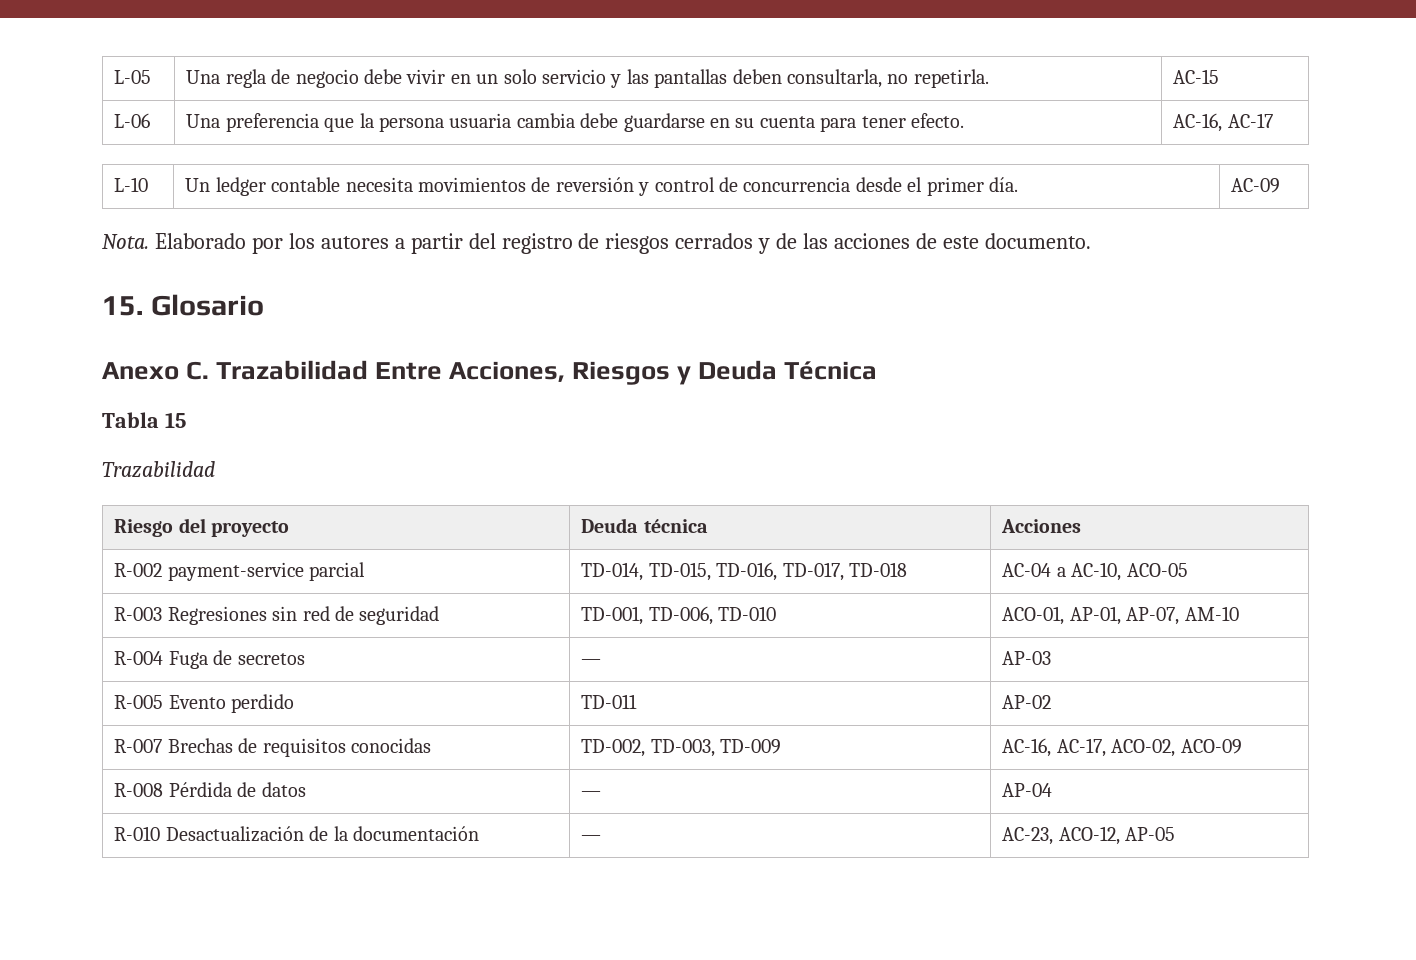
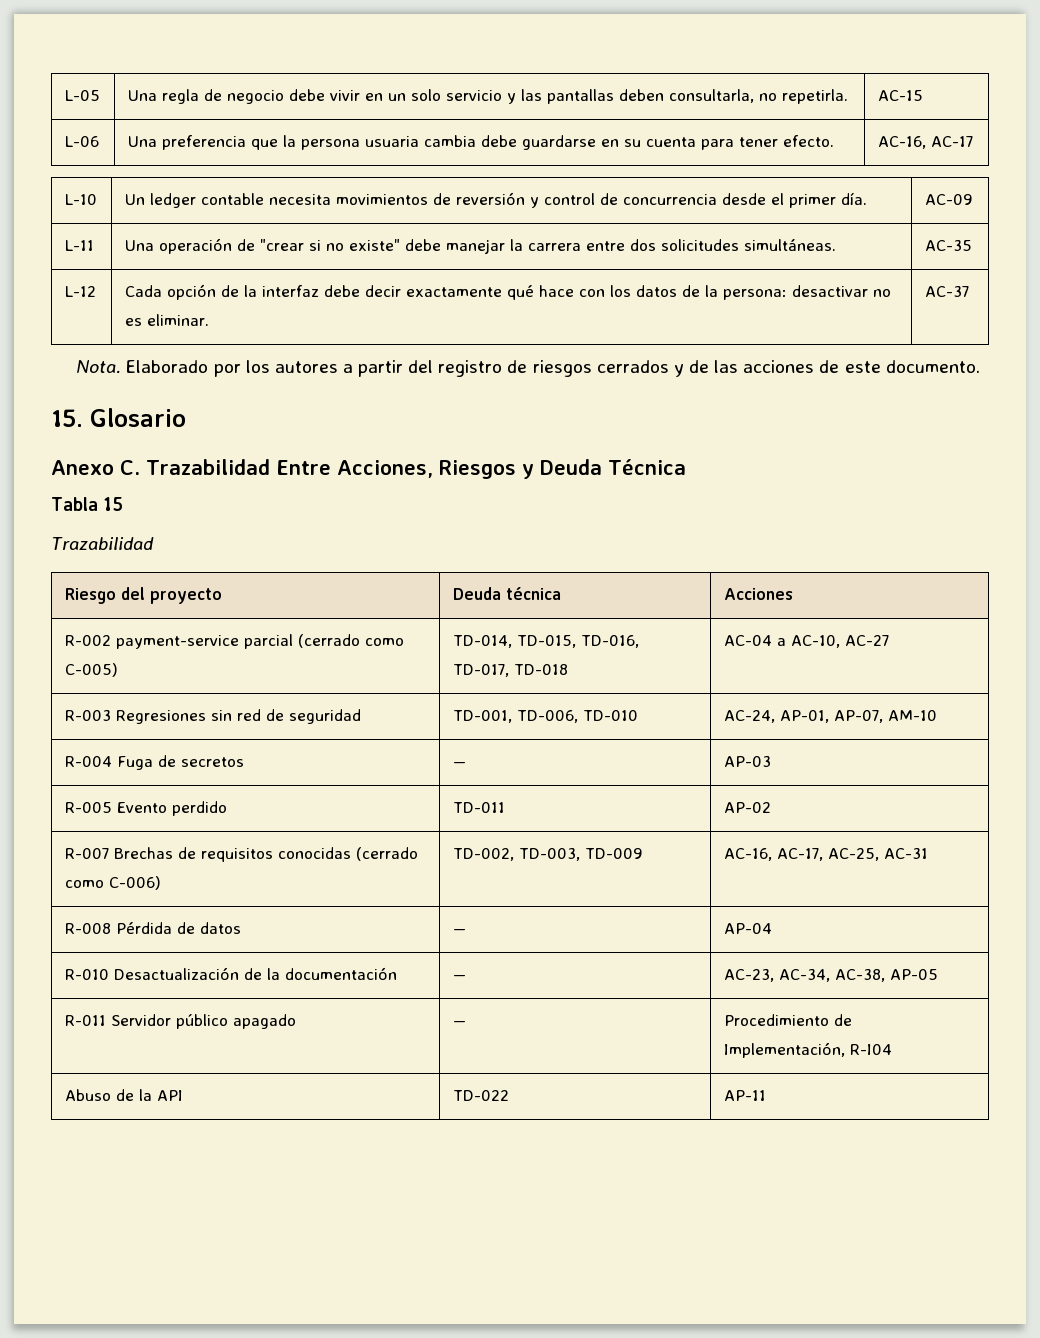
+ L-11 | Una operación de "crear si no existe" debe manejar la carrera entre dos solicitudes simultáneas. | AC-35
+ L-12 | Cada opción de la interfaz debe decir exactamente qué hace con los datos de la persona: desactivar no es eliminar. | AC-37
- R-002 payment-service parcial | TD-014, TD-015, TD-016, TD-017, TD-018 | AC-04 a AC-10, ACO-05
+ R-002 payment-service parcial (cerrado como C-005) | TD-014, TD-015, TD-016, TD-017, TD-018 | AC-04 a AC-10, AC-27
- R-003 Regresiones sin red de seguridad | TD-001, TD-006, TD-010 | ACO-01, AP-01, AP-07, AM-10
+ R-003 Regresiones sin red de seguridad | TD-001, TD-006, TD-010 | AC-24, AP-01, AP-07, AM-10
- R-007 Brechas de requisitos conocidas | TD-002, TD-003, TD-009 | AC-16, AC-17, ACO-02, ACO-09
+ R-007 Brechas de requisitos conocidas (cerrado como C-006) | TD-002, TD-003, TD-009 | AC-16, AC-17, AC-25, AC-31
- R-010 Desactualización de la documentación | — | AC-23, ACO-12, AP-05
+ R-010 Desactualización de la documentación | — | AC-23, AC-34, AC-38, AP-05
+ R-011 Servidor público apagado | — | Procedimiento de Implementación, R-I04
+ Abuso de la API | TD-022 | AP-11

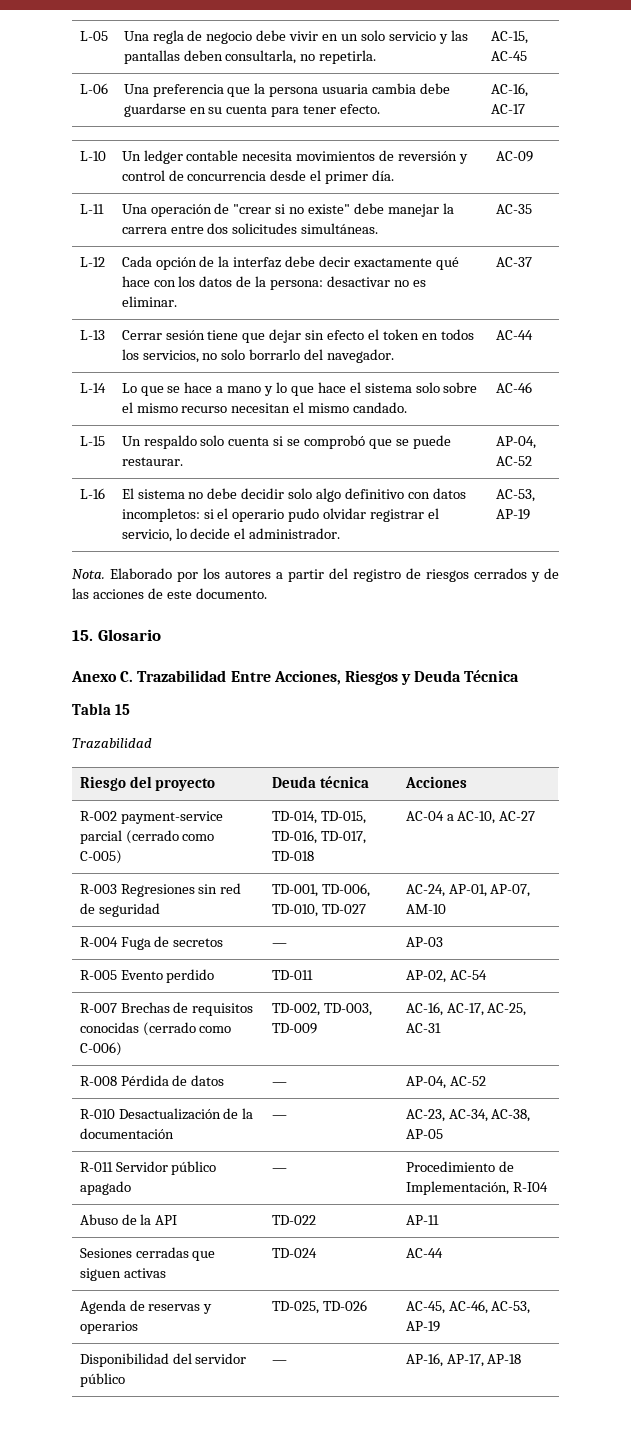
- L-05 | Una regla de negocio debe vivir en un solo servicio y las pantallas deben consultarla, no repetirla. | AC-15
+ L-05 | Una regla de negocio debe vivir en un solo servicio y las pantallas deben consultarla, no repetirla. | AC-15, AC-45
+ L-13 | Cerrar sesión tiene que dejar sin efecto el token en todos los servicios, no solo borrarlo del navegador. | AC-44
+ L-14 | Lo que se hace a mano y lo que hace el sistema solo sobre el mismo recurso necesitan el mismo candado. | AC-46
+ L-15 | Un respaldo solo cuenta si se comprobó que se puede restaurar. | AP-04, AC-52
+ L-16 | El sistema no debe decidir solo algo definitivo con datos incompletos: si el operario pudo olvidar registrar el servicio, lo decide el administrador. | AC-53, AP-19
- R-003 Regresiones sin red de seguridad | TD-001, TD-006, TD-010 | AC-24, AP-01, AP-07, AM-10
+ R-003 Regresiones sin red de seguridad | TD-001, TD-006, TD-010, TD-027 | AC-24, AP-01, AP-07, AM-10
- R-005 Evento perdido | TD-011 | AP-02
+ R-005 Evento perdido | TD-011 | AP-02, AC-54
- R-008 Pérdida de datos | — | AP-04
+ R-008 Pérdida de datos | — | AP-04, AC-52
+ Sesiones cerradas que siguen activas | TD-024 | AC-44
+ Agenda de reservas y operarios | TD-025, TD-026 | AC-45, AC-46, AC-53, AP-19
+ Disponibilidad del servidor público | — | AP-16, AP-17, AP-18

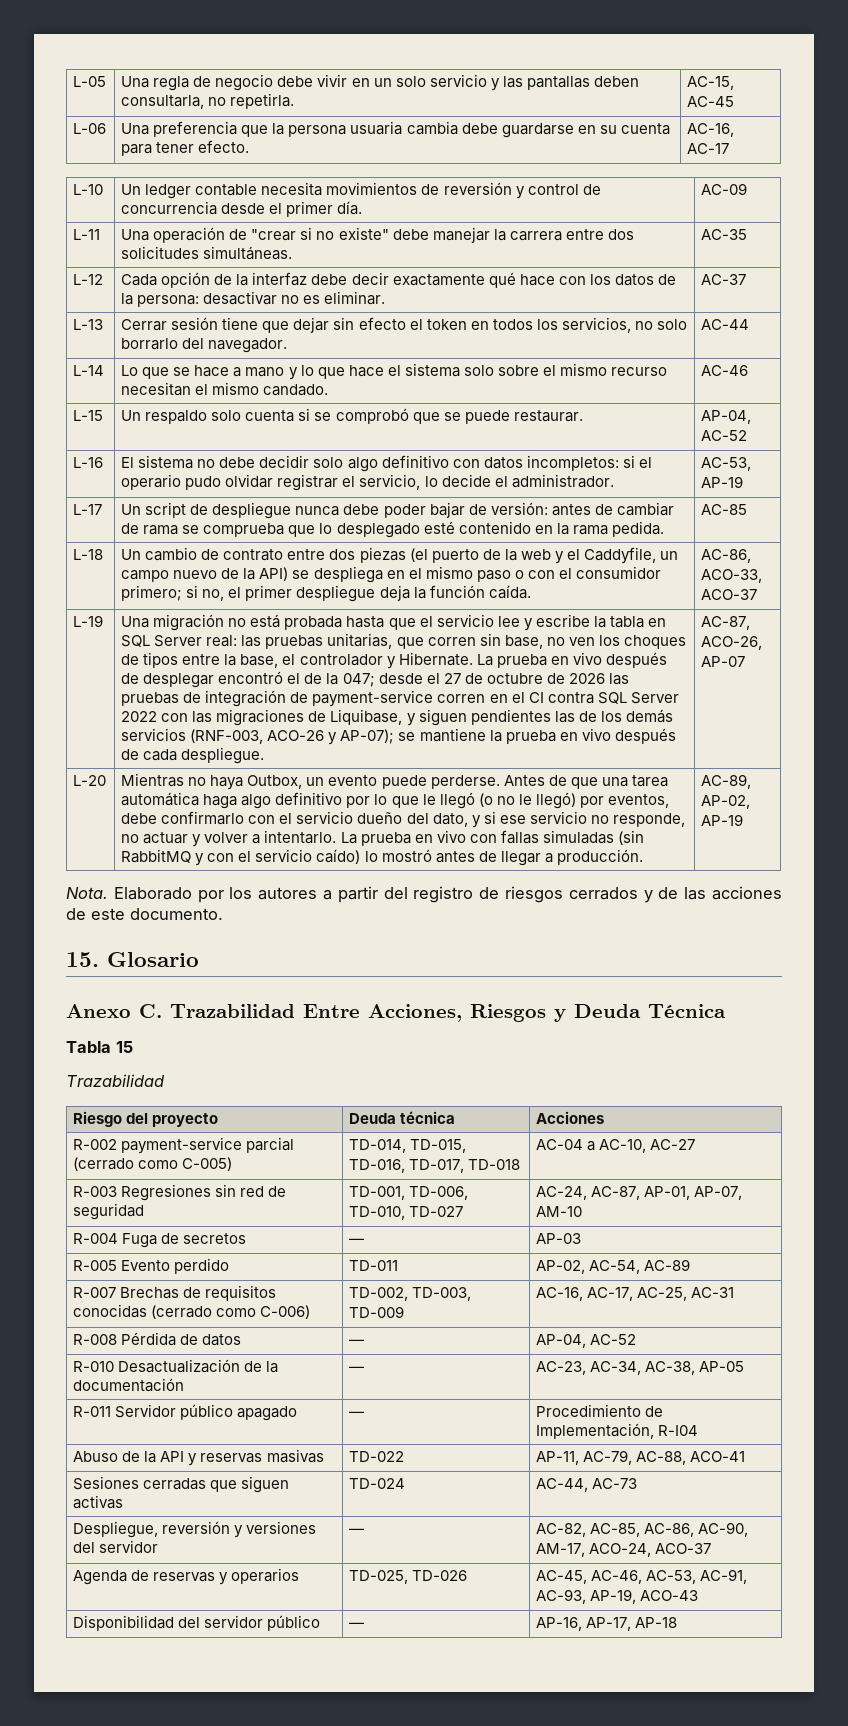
+ L-17 | Un script de despliegue nunca debe poder bajar de versión: antes de cambiar de rama se comprueba que lo desplegado esté contenido en la rama pedida. | AC-85
+ L-18 | Un cambio de contrato entre dos piezas (el puerto de la web y el Caddyfile, un campo nuevo de la API) se despliega en el mismo paso o con el consumidor primero; si no, el primer despliegue deja la función caída. | AC-86, ACO-33, ACO-37
+ L-19 | Una migración no está probada hasta que el servicio lee y escribe la tabla en SQL Server real: las pruebas unitarias, que corren sin base, no ven los choques de tipos entre la base, el controlador y Hibernate. La prueba en vivo después de desplegar encontró el de la 047; desde el 27 de octubre de 2026 las pruebas de integración de payment-service corren en el CI contra SQL Server 2022 con las migraciones de Liquibase, y siguen pendientes las de los demás servicios (RNF-003, ACO-26 y AP-07); se mantiene la prueba en vivo después de cada despliegue. | AC-87, ACO-26, AP-07
+ L-20 | Mientras no haya Outbox, un evento puede perderse. Antes de que una tarea automática haga algo definitivo por lo que le llegó (o no le llegó) por eventos, debe confirmarlo con el servicio dueño del dato, y si ese servicio no responde, no actuar y volver a intentarlo. La prueba en vivo con fallas simuladas (sin RabbitMQ y con el servicio caído) lo mostró antes de llegar a producción. | AC-89, AP-02, AP-19
- R-003 Regresiones sin red de seguridad | TD-001, TD-006, TD-010, TD-027 | AC-24, AP-01, AP-07, AM-10
+ R-003 Regresiones sin red de seguridad | TD-001, TD-006, TD-010, TD-027 | AC-24, AC-87, AP-01, AP-07, AM-10
- R-005 Evento perdido | TD-011 | AP-02, AC-54
+ R-005 Evento perdido | TD-011 | AP-02, AC-54, AC-89
- Abuso de la API | TD-022 | AP-11
+ Abuso de la API y reservas masivas | TD-022 | AP-11, AC-79, AC-88, ACO-41
- Sesiones cerradas que siguen activas | TD-024 | AC-44
+ Sesiones cerradas que siguen activas | TD-024 | AC-44, AC-73
+ Despliegue, reversión y versiones del servidor | — | AC-82, AC-85, AC-86, AC-90, AM-17, ACO-24, ACO-37
- Agenda de reservas y operarios | TD-025, TD-026 | AC-45, AC-46, AC-53, AP-19
+ Agenda de reservas y operarios | TD-025, TD-026 | AC-45, AC-46, AC-53, AC-91, AC-93, AP-19, ACO-43

